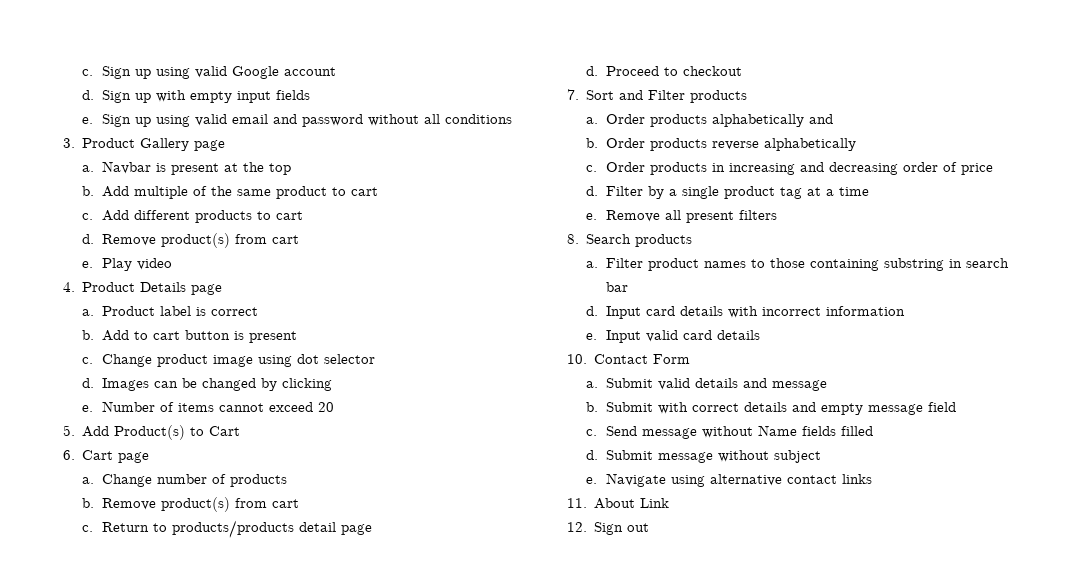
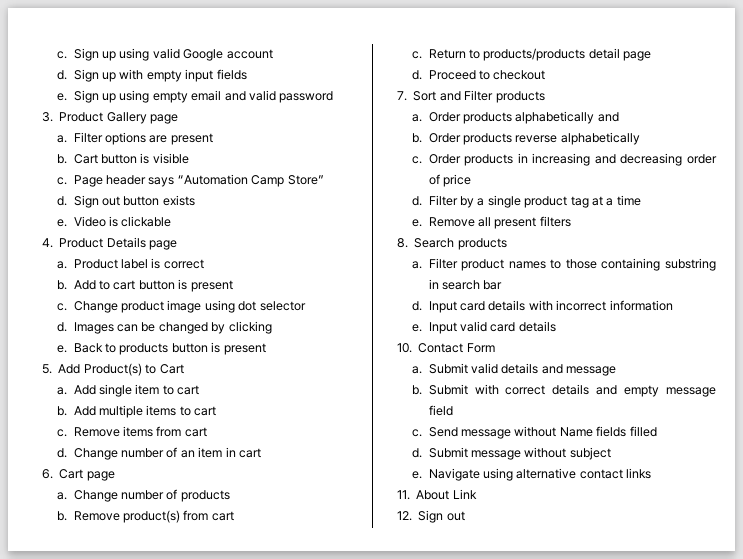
- Sign up using valid email and password without all conditions
+ Sign up using empty email and valid password
- Navbar is present at the top
- b. Add multiple of the same product to cart
- c. Add different products to cart
- d. Remove product(s) from cart
- e. Play video
+ Filter options are present
+ b. Cart button is visible
+ c. Page header says “Automation Camp Store”
+ d. Sign out button exists
+ e. Video is clickable
- Number of items cannot exceed 20
+ Back to products button is present
+ a. Add single item to cart
+ b. Add multiple items to cart
+ c. Remove items from cart
+ d. Change number of an item in cart

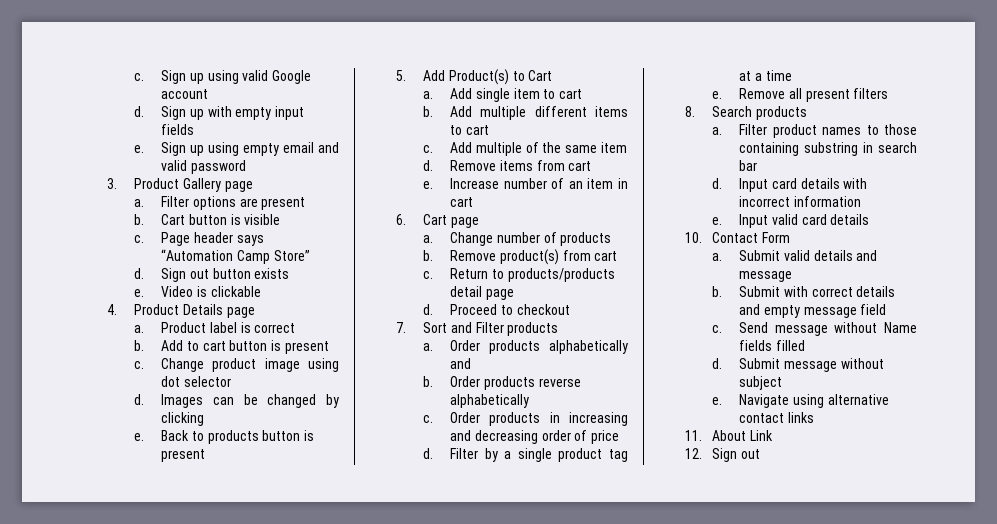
- Add multiple items to cart
+ Add multiple different items to cart
+ Add multiple of the same item
+ d.
- d. Change number of an item in cart
+ e. Increase number of an item in cart

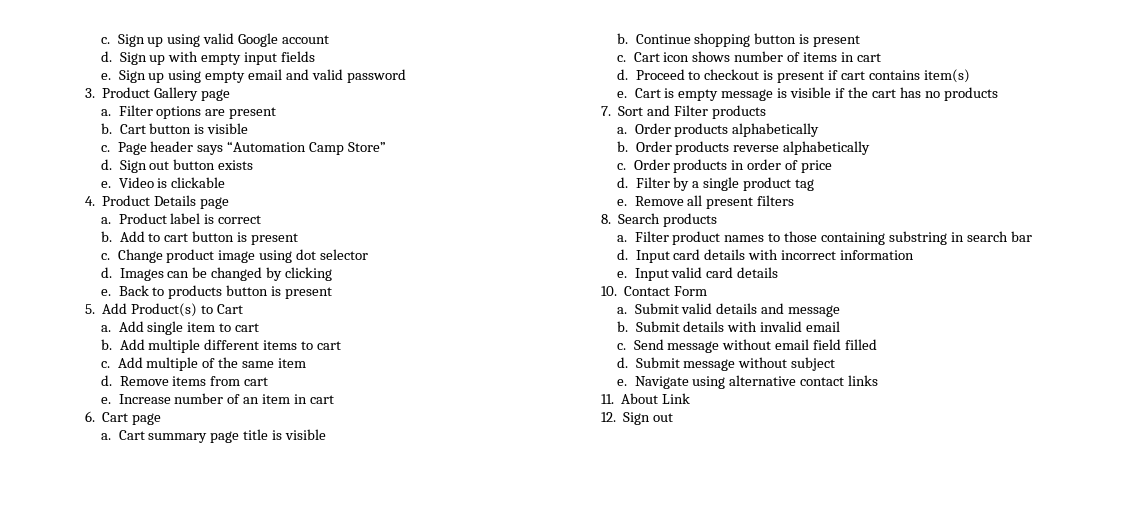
- Change number of products
- b. Remove product(s) from cart
- c. Return to products/products detail page
- d. Proceed to checkout
+ Cart summary page title is visible
+ b. Continue shopping button is present
+ c. Cart icon shows number of items in cart
+ d. Proceed to checkout is present if cart contains item(s)
+ e. Cart is empty message is visible if the cart has no products
- Order products alphabetically and
+ Order products alphabetically
- Order products in increasing and decreasing order of price
+ Order products in order of price
- Filter by a single product tag at a time
+ Filter by a single product tag
- Submit with correct details and empty message field
+ Submit details with invalid email
- Send message without Name fields filled
+ Send message without email field filled

